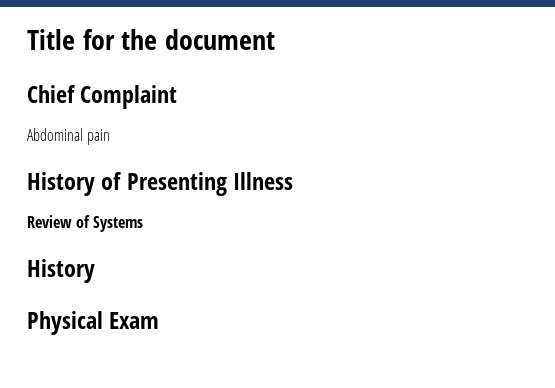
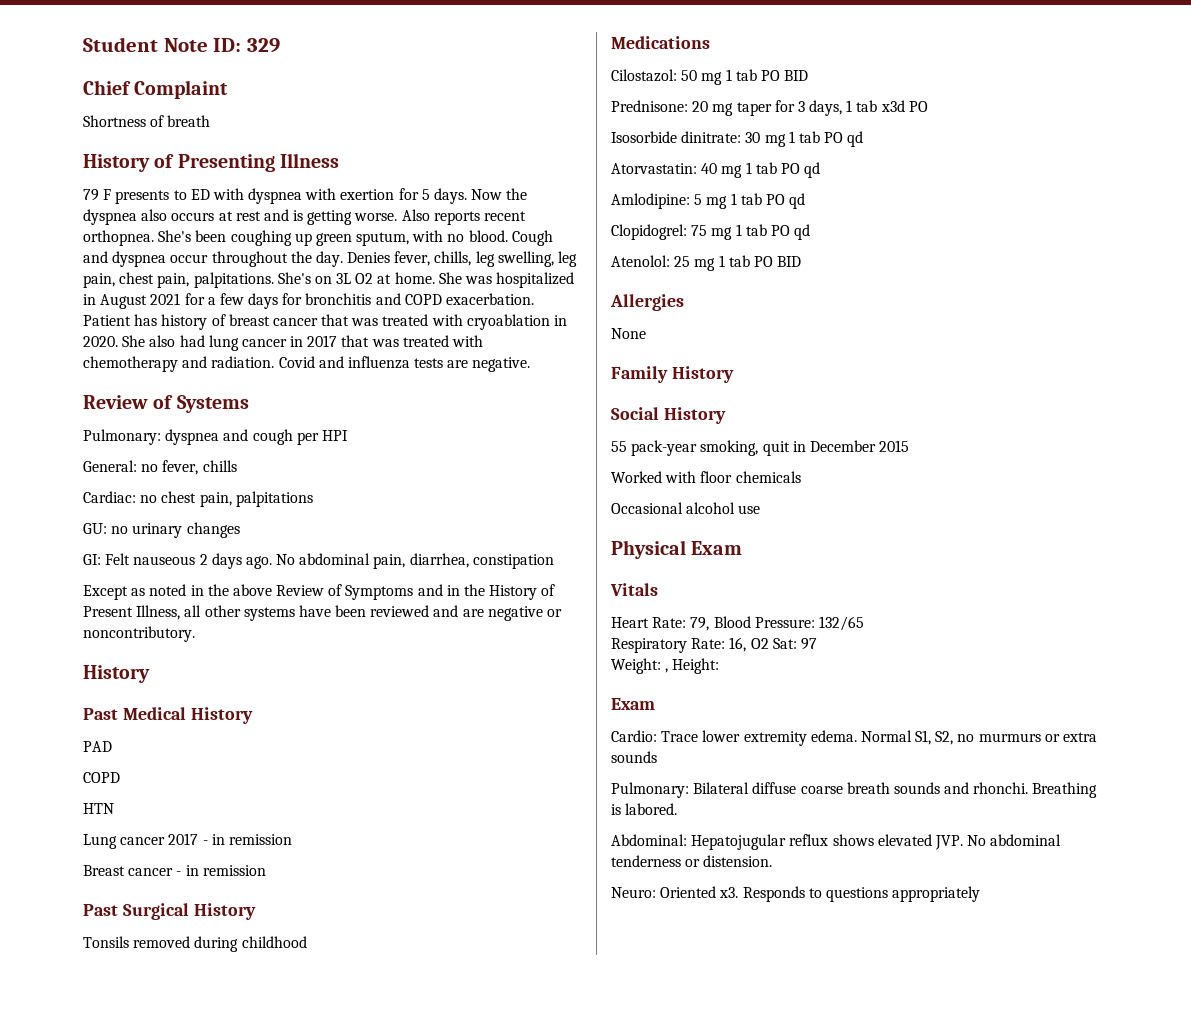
- Title for the document
+ Student Note ID: 329
- Abdominal pain
+ Shortness of breath
+ 79 F presents to ED with dyspnea with exertion for 5 days. Now the dyspnea also occurs at rest and is getting worse. Also reports recent orthopnea. She's been coughing up green sputum, with no blood. Cough and dyspnea occur throughout the day. Denies fever, chills, leg swelling, leg pain, chest pain, palpitations. She's on 3L O2 at home. She was hospitalized in August 2021 for a few days for bronchitis and COPD exacerbation. Patient has history of breast cancer that was treated with cryoablation in 2020. She also had lung cancer in 2017 that was treated with chemotherapy and radiation. Covid and influenza tests are negative.
  Review of Systems
+ Pulmonary: dyspnea and cough per HPI
+ General: no fever, chills
+ Cardiac: no chest pain, palpitations
+ GU: no urinary changes
+ GI: Felt nauseous 2 days ago. No abdominal pain, diarrhea, constipation
+ Except as noted in the above Review of Symptoms and in the History of Present Illness, all other systems have been reviewed and are negative or noncontributory.
  History
+ Past Medical History
+ PAD
+ COPD
+ HTN
+ Lung cancer 2017 - in remission
+ Breast cancer - in remission
+ Past Surgical History
+ Tonsils removed during childhood
+ Medications
+ Cilostazol: 50 mg 1 tab PO BID
+ Prednisone: 20 mg taper for 3 days, 1 tab x3d PO
+ Isosorbide dinitrate: 30 mg 1 tab PO qd
+ Atorvastatin: 40 mg 1 tab PO qd
+ Amlodipine: 5 mg 1 tab PO qd
+ Clopidogrel: 75 mg 1 tab PO qd
+ Atenolol: 25 mg 1 tab PO BID
+ Allergies
+ None
+ Family History
+ Social History
+ 55 pack-year smoking, quit in December 2015
+ Worked with floor chemicals
+ Occasional alcohol use
  Physical Exam
+ Vitals
+ Heart Rate: 79, Blood Pressure: 132/65
+ Respiratory Rate: 16, O2 Sat: 97
+ Weight: , Height:
+ Exam
+ Cardio: Trace lower extremity edema. Normal S1, S2, no murmurs or extra sounds
+ Pulmonary: Bilateral diffuse coarse breath sounds and rhonchi. Breathing is labored.
+ Abdominal: Hepatojugular reflux shows elevated JVP. No abdominal tenderness or distension.
+ Neuro: Oriented x3. Responds to questions appropriately

